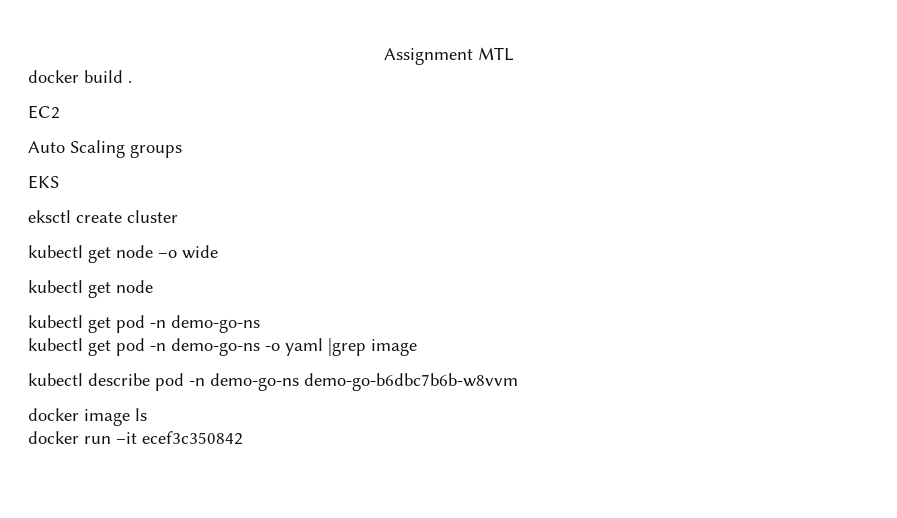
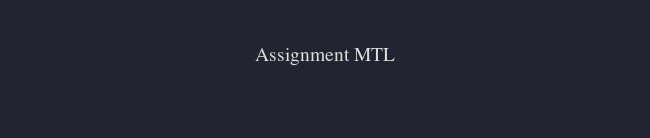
- docker build .
- EC2
- Auto Scaling groups
- EKS
- eksctl create cluster
- kubectl get node –o wide
- kubectl get node
- kubectl get pod -n demo-go-ns
- kubectl get pod -n demo-go-ns -o yaml |grep image
- kubectl describe pod -n demo-go-ns demo-go-b6dbc7b6b-w8vvm
- docker image ls
- docker run –it ecef3c350842

